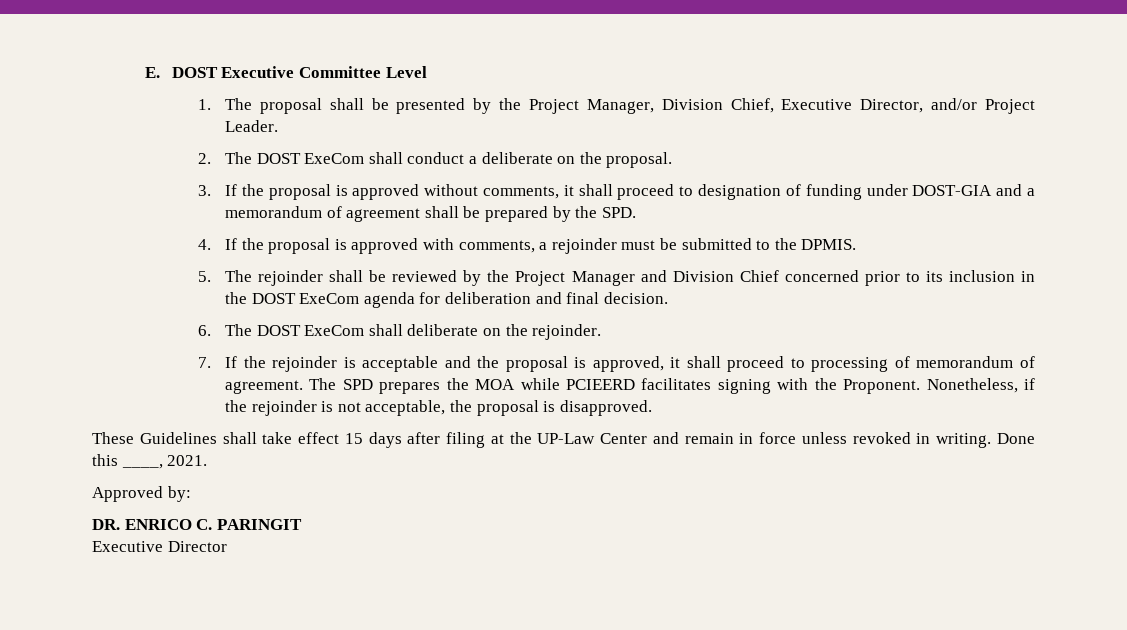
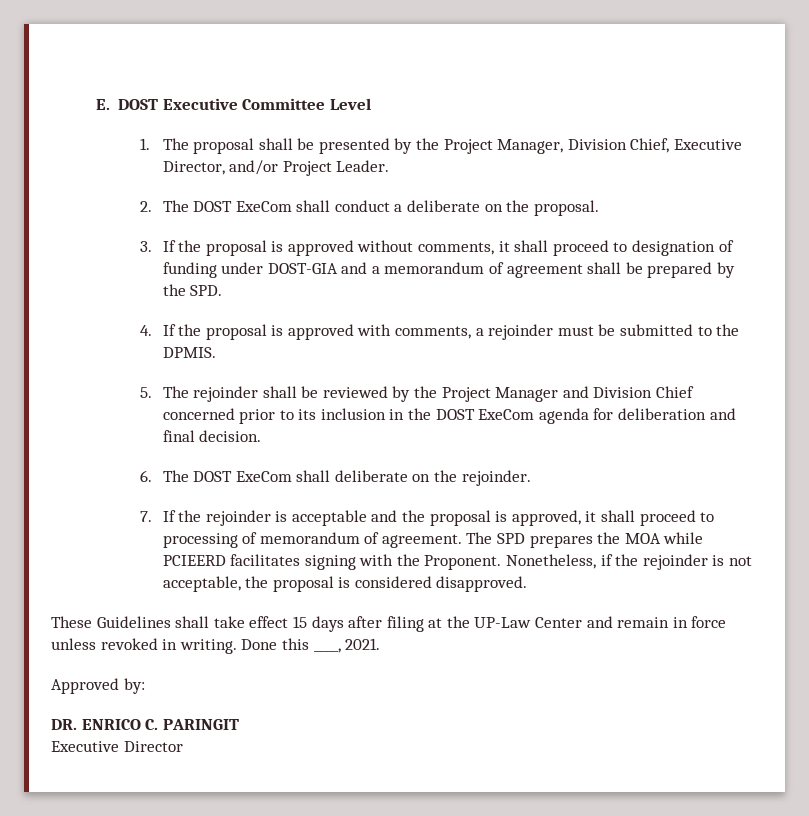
- Nonetheless, if the rejoinder is not acceptable, the proposal is disapproved.
+ Nonetheless, if the rejoinder is not acceptable, the proposal is considered disapproved.

